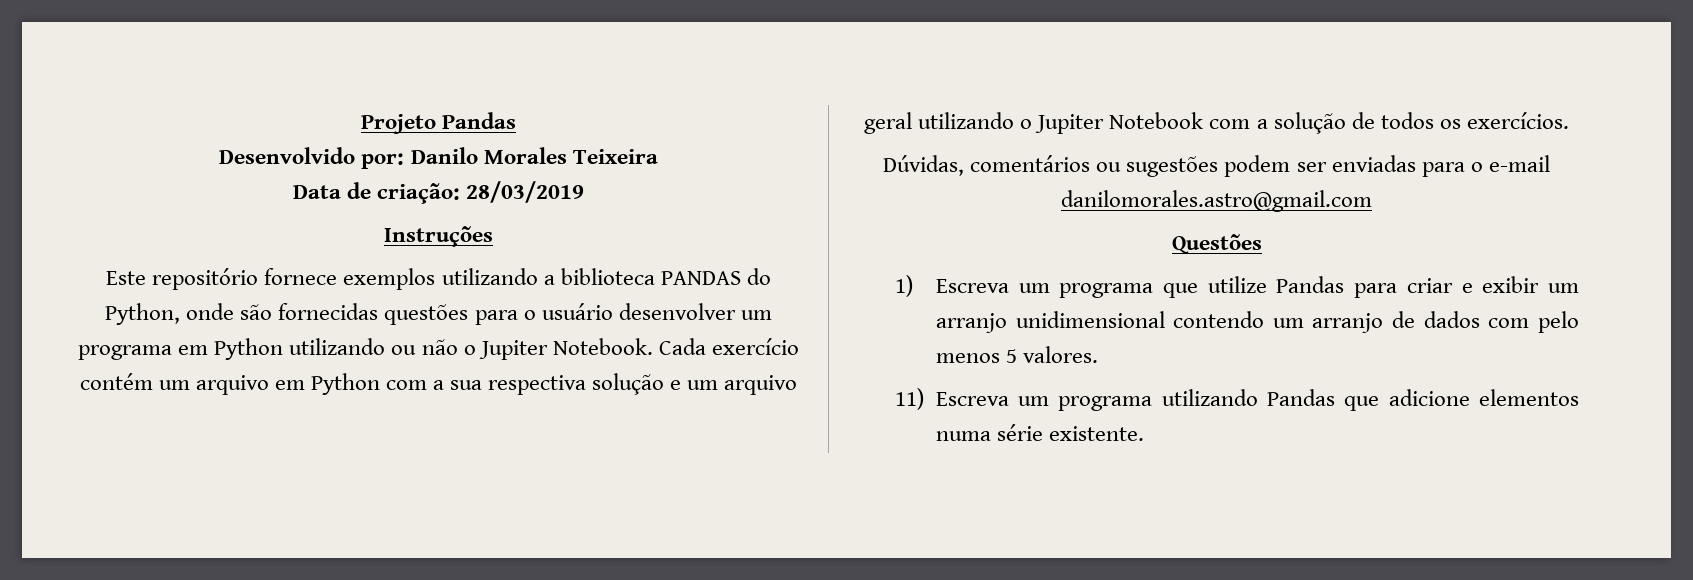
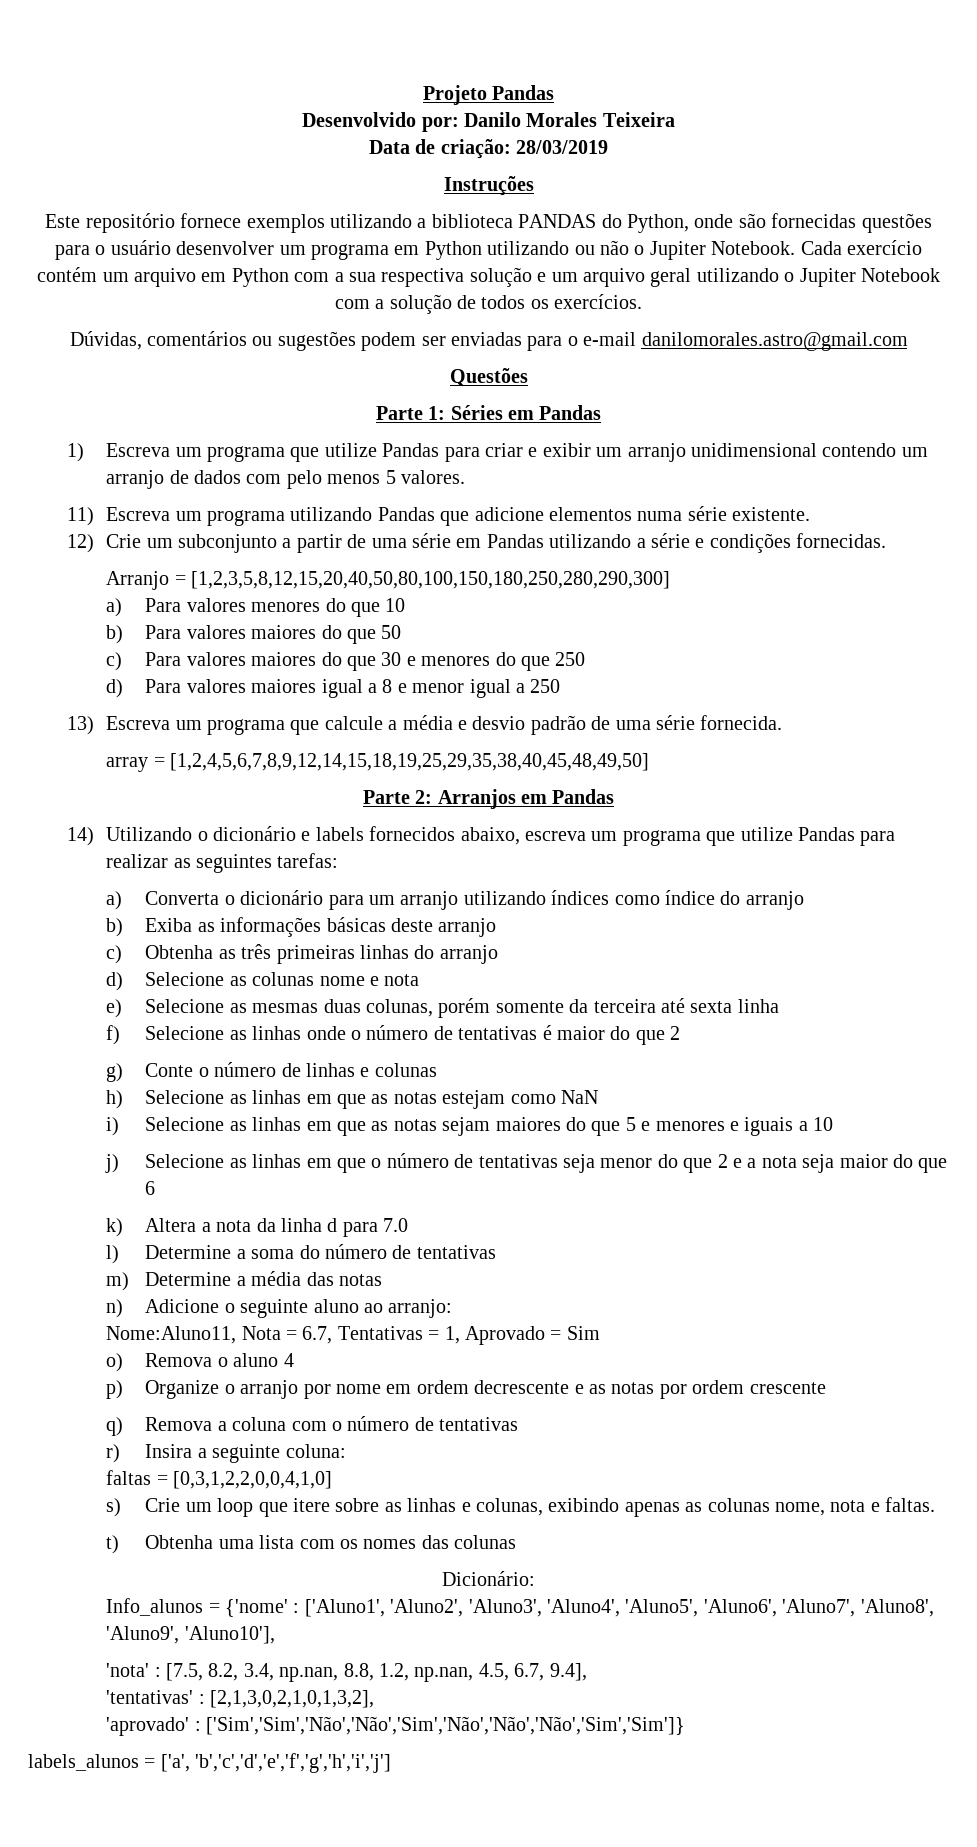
+ Parte 1: Séries em Pandas
+ 12) Crie um subconjunto a partir de uma série em Pandas utilizando a série e condições fornecidas.
+ Arranjo = [1,2,3,5,8,12,15,20,40,50,80,100,150,180,250,280,290,300]
+ a) Para valores menores do que 10
+ b) Para valores maiores do que 50
+ c) Para valores maiores do que 30 e menores do que 250
+ d) Para valores maiores igual a 8 e menor igual a 250
+ 13) Escreva um programa que calcule a média e desvio padrão de uma série fornecida.
+ array = [1,2,4,5,6,7,8,9,12,14,15,18,19,25,29,35,38,40,45,48,49,50]
+ Parte 2: Arranjos em Pandas
+ 14) Utilizando o dicionário e labels fornecidos abaixo, escreva um programa que utilize Pandas para realizar as seguintes tarefas:
+ a) Converta o dicionário para um arranjo utilizando índices como índice do arranjo
+ b) Exiba as informações básicas deste arranjo
+ c) Obtenha as três primeiras linhas do arranjo
+ d) Selecione as colunas nome e nota
+ e) Selecione as mesmas duas colunas, porém somente da terceira até sexta linha
+ f) Selecione as linhas onde o número de tentativas é maior do que 2
+ g) Conte o número de linhas e colunas
+ h) Selecione as linhas em que as notas estejam como NaN
+ i) Selecione as linhas em que as notas sejam maiores do que 5 e menores e iguais a 10
+ j) Selecione as linhas em que o número de tentativas seja menor do que 2 e a nota seja maior do que 6
+ k) Altera a nota da linha d para 7.0
+ l) Determine a soma do número de tentativas
+ m) Determine a média das notas
+ n) Adicione o seguinte aluno ao arranjo:
+ Nome:Aluno11, Nota = 6.7, Tentativas = 1, Aprovado = Sim
+ o) Remova o aluno 4
+ p) Organize o arranjo por nome em ordem decrescente e as notas por ordem crescente
+ q) Remova a coluna com o número de tentativas
+ r) Insira a seguinte coluna:
+ faltas = [0,3,1,2,2,0,0,4,1,0]
+ s) Crie um loop que itere sobre as linhas e colunas, exibindo apenas as colunas nome, nota e faltas.
+ t) Obtenha uma lista com os nomes das colunas
+ Dicionário:
+ Info_alunos = {'nome' : ['Aluno1', 'Aluno2', 'Aluno3', 'Aluno4', 'Aluno5', 'Aluno6', 'Aluno7', 'Aluno8', 'Aluno9', 'Aluno10'],
+ 'nota' : [7.5, 8.2, 3.4, np.nan, 8.8, 1.2, np.nan, 4.5, 6.7, 9.4],
+ 'tentativas' : [2,1,3,0,2,1,0,1,3,2],
+ 'aprovado' : ['Sim','Sim','Não','Não','Sim','Não','Não','Não','Sim','Sim']}
+ labels_alunos = ['a', 'b','c','d','e','f','g','h','i','j']

